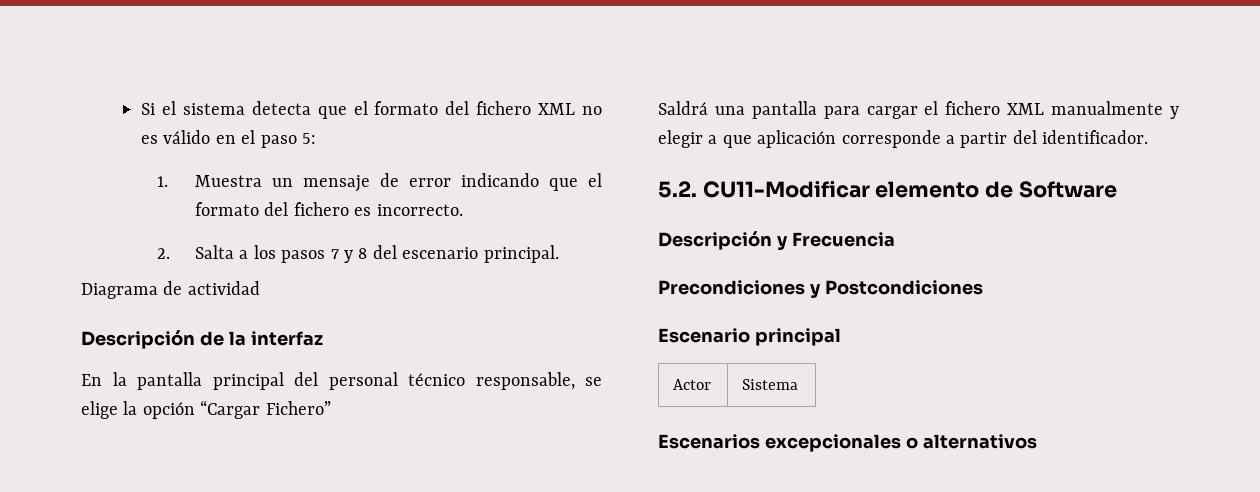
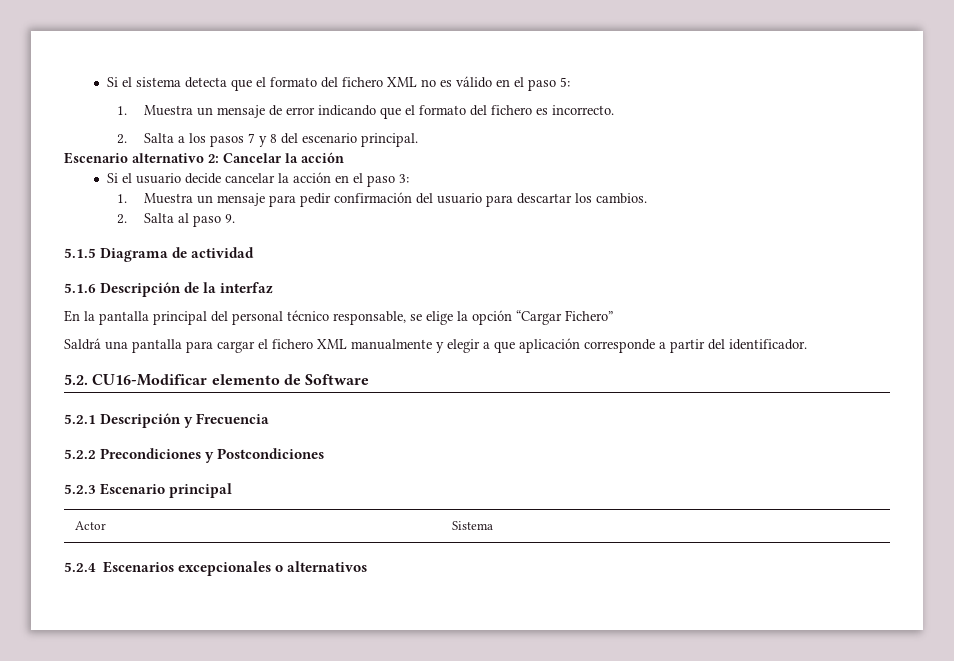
- Diagrama de actividad
+ Escenario alternativo 2: Cancelar la acción
+ Si el usuario decide cancelar la acción en el paso 3:
+ 1. Muestra un mensaje para pedir confirmación del usuario para descartar los cambios.
+ 2. Salta al paso 9.
+ 5.1.5 Diagrama de actividad
- Descripción de la interfaz
+ 5.1.6 Descripción de la interfaz
- 5.2. CU11-Modificar elemento de Software
+ 5.2. CU16-Modificar elemento de Software
- Descripción y Frecuencia
+ 5.2.1 Descripción y Frecuencia
- Precondiciones y Postcondiciones
+ 5.2.2 Precondiciones y Postcondiciones
- Escenario principal
+ 5.2.3 Escenario principal
- Escenarios excepcionales o alternativos
+ 5.2.4 Escenarios excepcionales o alternativos

